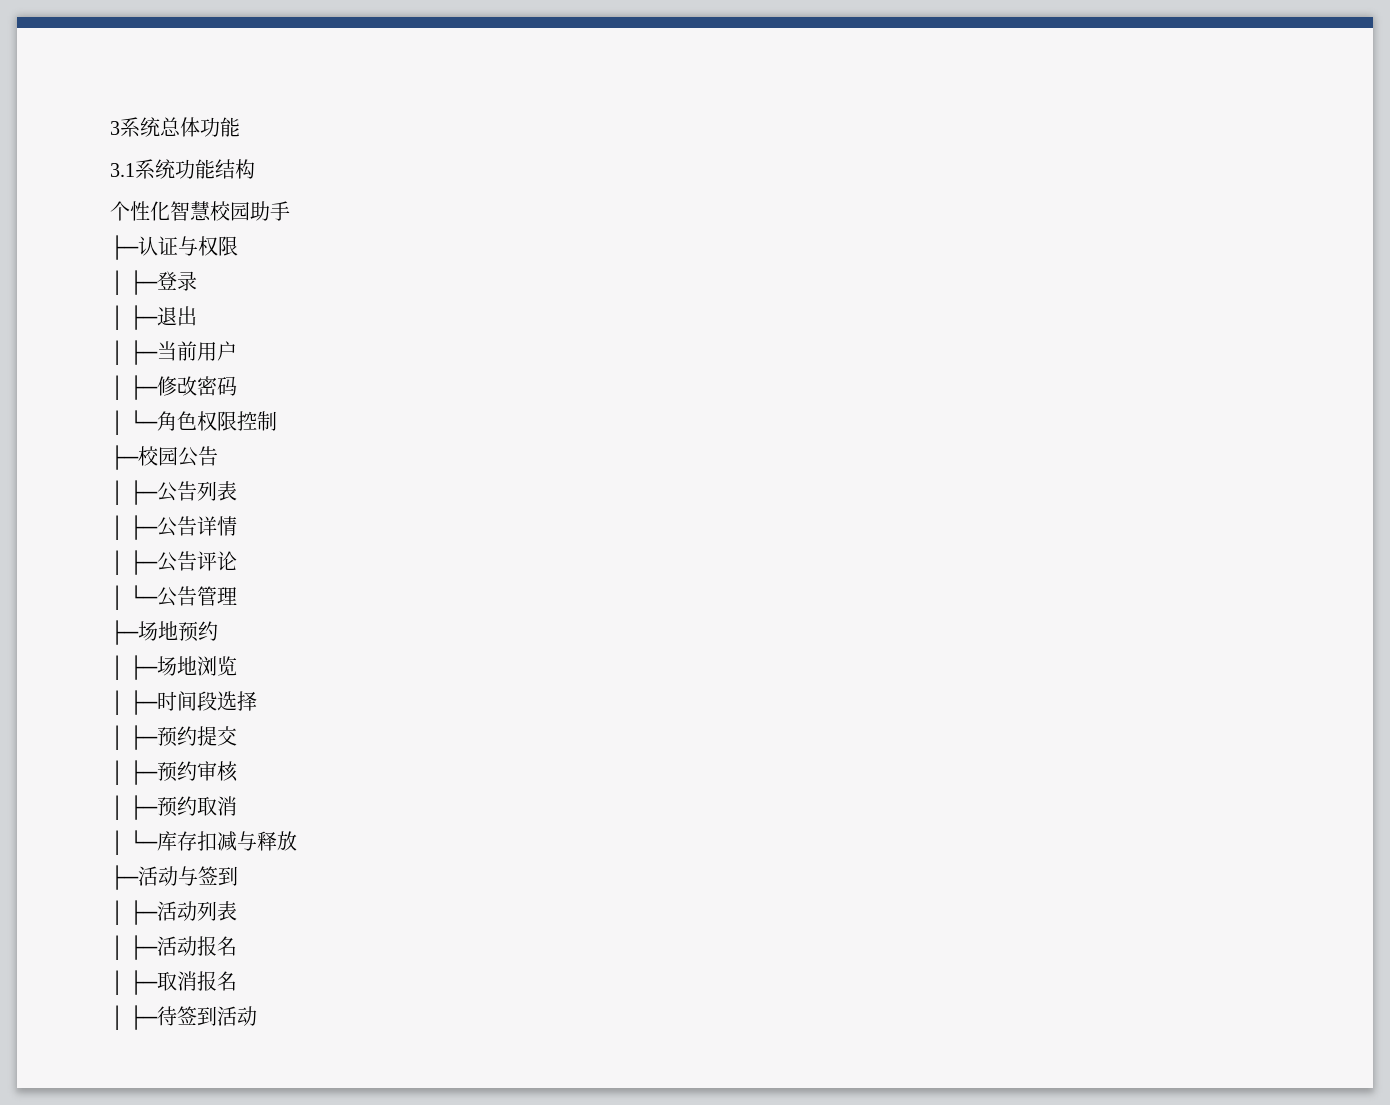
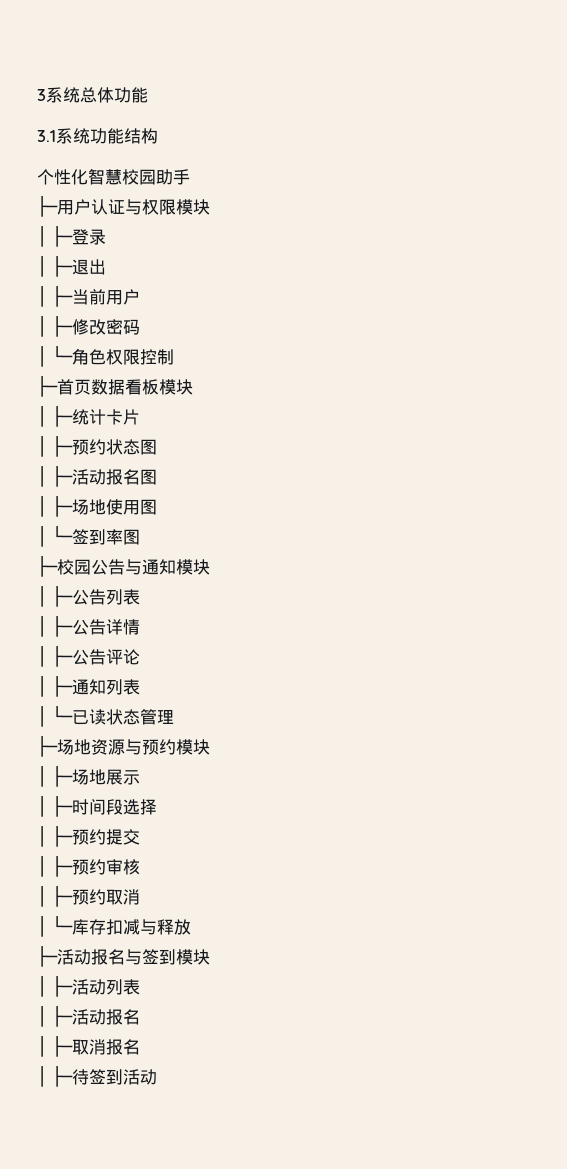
- ├─认证与权限
+ ├─用户认证与权限模块
+ ├─首页数据看板模块
+ │ ├─统计卡片
+ │ ├─预约状态图
+ │ ├─活动报名图
+ │ ├─场地使用图
+ │ └─签到率图
- ├─校园公告
+ ├─校园公告与通知模块
- │ └─公告管理
+ │ ├─通知列表
+ │ └─已读状态管理
- ├─场地预约
- │ ├─场地浏览
+ ├─场地资源与预约模块
+ │ ├─场地展示
- ├─活动与签到
+ ├─活动报名与签到模块

